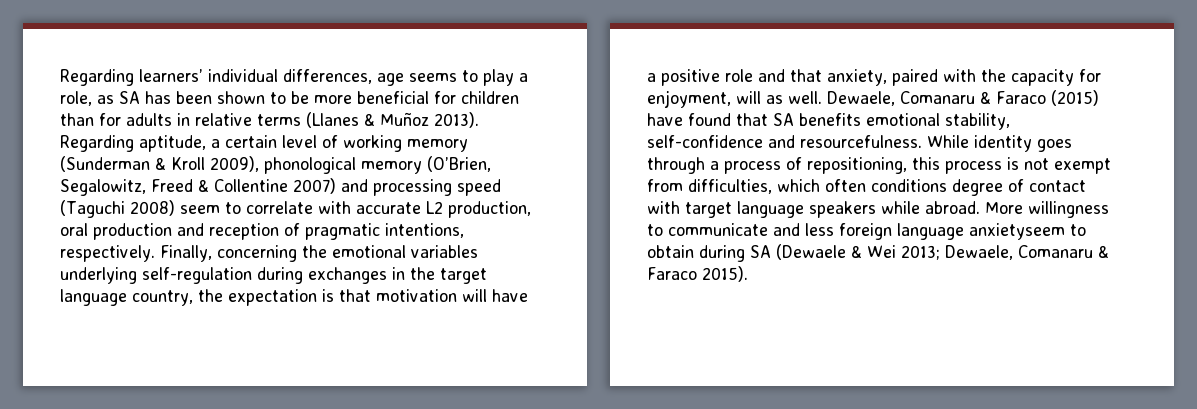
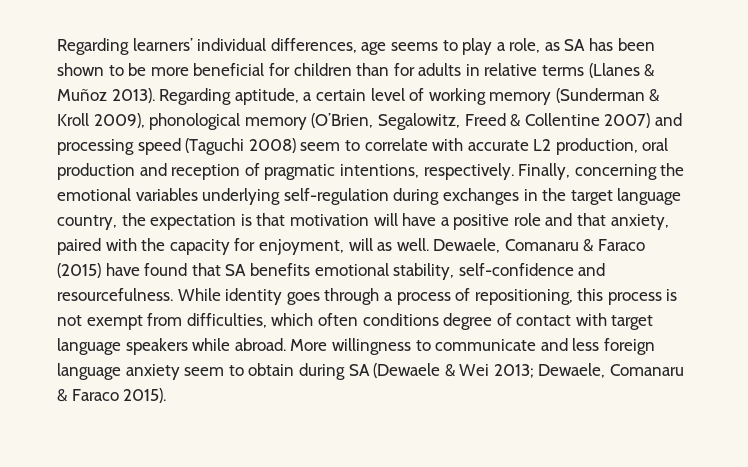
- More willingness to communicate and less foreign language anxietyseem to obtain during SA (Dewaele & Wei 2013; Dewaele, Comanaru & Faraco 2015).
+ More willingness to communicate and less foreign language anxiety seem to obtain during SA (Dewaele & Wei 2013; Dewaele, Comanaru & Faraco 2015).

